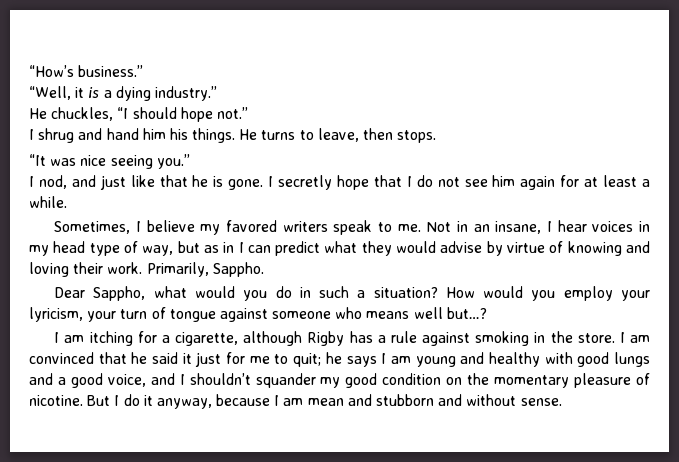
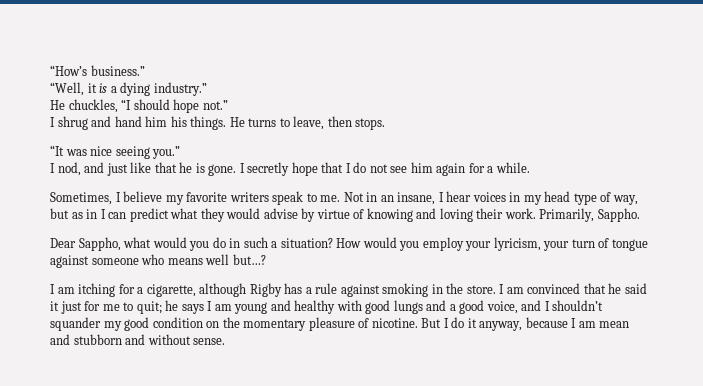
- I secretly hope that I do not see him again for at least a while.
+ I secretly hope that I do not see him again for a while.
- Sometimes, I believe my favored writers speak to me.
+ Sometimes, I believe my favorite writers speak to me.

